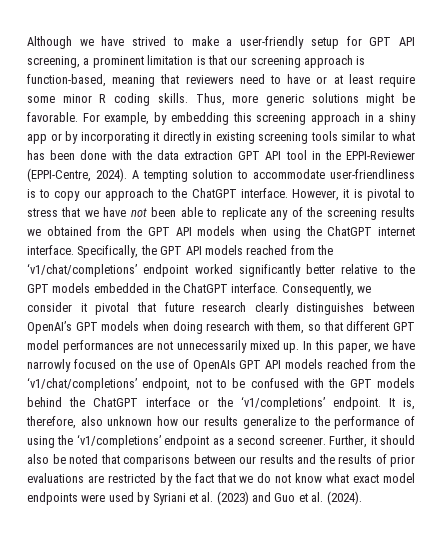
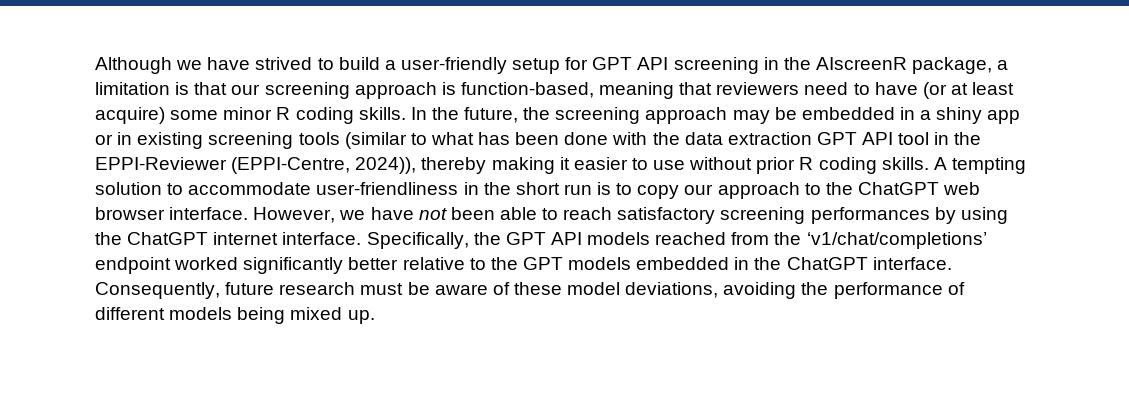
- Although we have strived to make a user-friendly setup for GPT API screening, a prominent limitation is that our screening approach is function-based, meaning that reviewers need to have or at least require some minor R coding skills.
+ Although we have strived to build a user-friendly setup for GPT API screening in the AIscreenR package, a limitation is that our screening approach is function-based, meaning that reviewers need to have (or at least acquire) some minor R coding skills.
- Thus, more generic solutions might be favorable. For example, by embedding this screening approach in a shiny app or by incorporating it directly in existing screening tools similar to what has been done with the data extraction GPT API tool in the EPPI-Reviewer (EPPI-Centre, 2024).
+ In the future, the screening approach may be embedded in a shiny app or in existing screening tools (similar to what has been done with the data extraction GPT API tool in the EPPI-Reviewer (EPPI-Centre, 2024)), thereby making it easier to use without prior R coding skills.
- A tempting solution to accommodate user-friendliness is to copy our approach to the ChatGPT interface. However, it is pivotal to stress that we have not been able to replicate any of the screening results we obtained from the GPT API models when using the ChatGPT internet interface.
+ A tempting solution to accommodate user-friendliness in the short run is to copy our approach to the ChatGPT web browser interface. However, we have not been able to reach satisfactory screening performances by using the ChatGPT internet interface.
- Consequently, we consider it pivotal that future research clearly distinguishes between OpenAI’s GPT models when doing research with them, so that different GPT model performances are not unnecessarily mixed up. In this paper, we have narrowly focused on the use of OpenAIs GPT API models reached from the ‘v1/chat/completions’ endpoint, not to be confused with the GPT models behind the ChatGPT interface or the ‘v1/completions’ endpoint. It is, therefore, also unknown how our results generalize to the performance of using the ‘v1/completions’ endpoint as a second screener. Further, it should also be noted that comparisons between our results and the results of prior evaluations are restricted by the fact that we do not know what exact model endpoints were used by Syriani et al. (2023) and Guo et al. (2024).
+ Consequently, future research must be aware of these model deviations, avoiding the performance of different models being mixed up.

